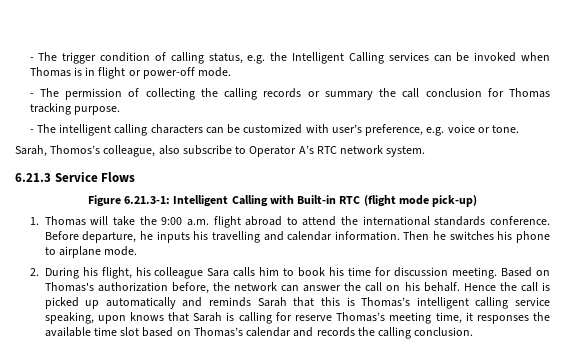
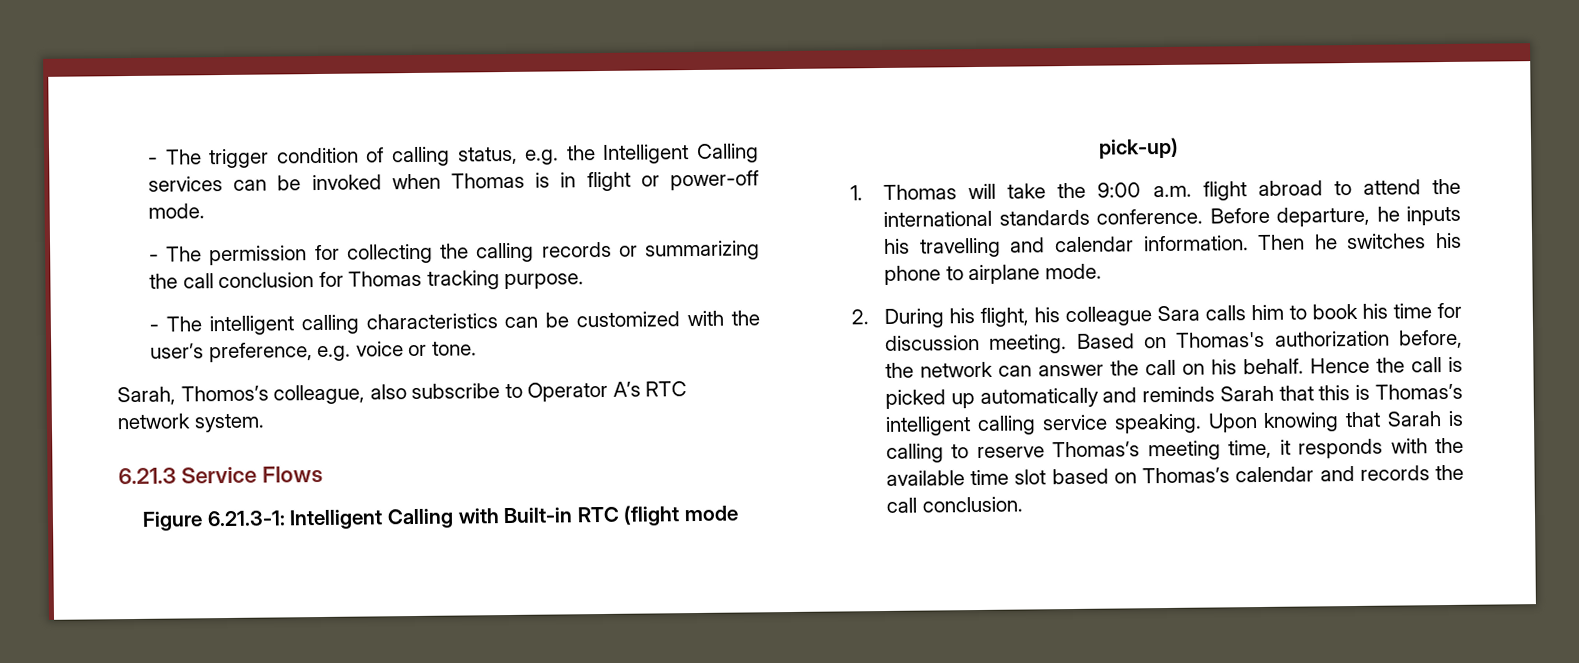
- - The permission of collecting the calling records or summary the call conclusion for Thomas tracking purpose.
+ - The permission for collecting the calling records or summarizing the call conclusion for Thomas tracking purpose.
- - The intelligent calling characters can be customized with user’s preference, e.g. voice or tone.
+ - The intelligent calling characteristics can be customized with the user’s preference, e.g. voice or tone.
- Hence the call is picked up automatically and reminds Sarah that this is Thomas’s intelligent calling service speaking, upon knows that Sarah is calling for reserve Thomas’s meeting time, it responses the available time slot based on Thomas’s calendar and records the calling conclusion.
+ Hence the call is picked up automatically and reminds Sarah that this is Thomas’s intelligent calling service speaking. Upon knowing that Sarah is calling to reserve Thomas’s meeting time, it responds with the available time slot based on Thomas’s calendar and records the call conclusion.

